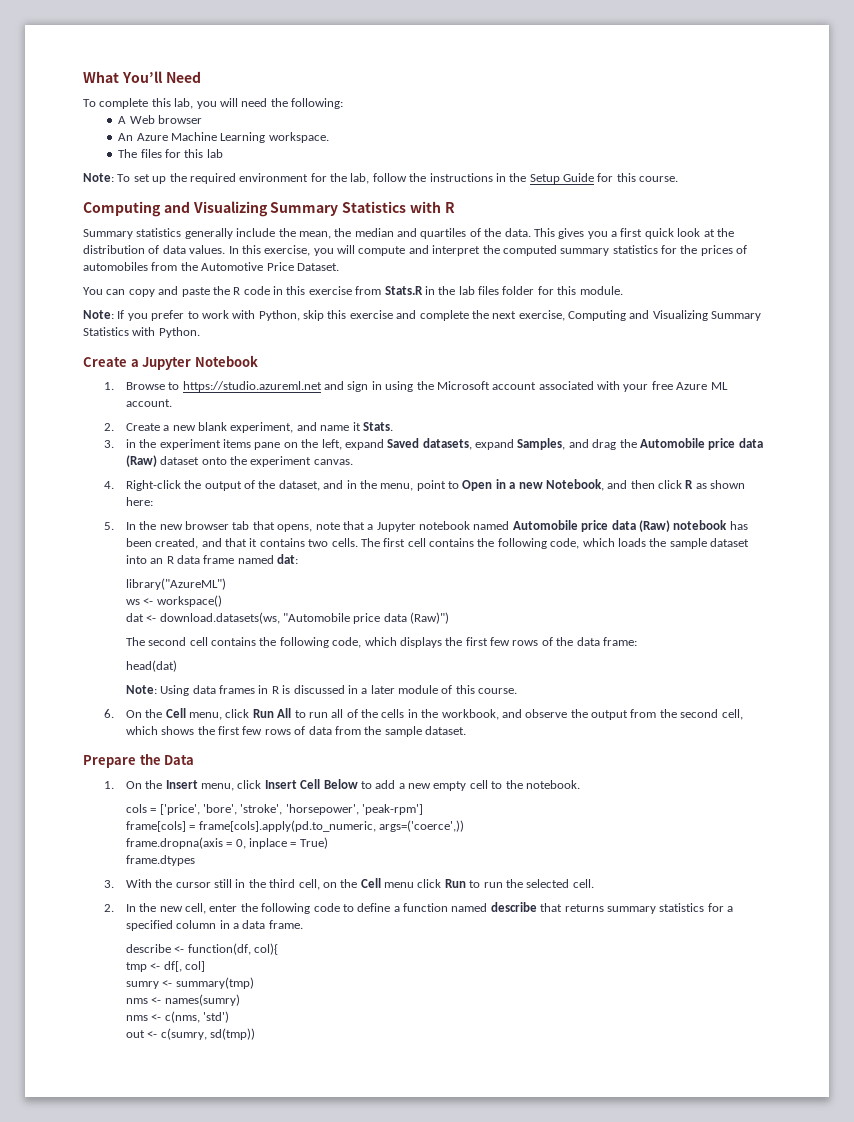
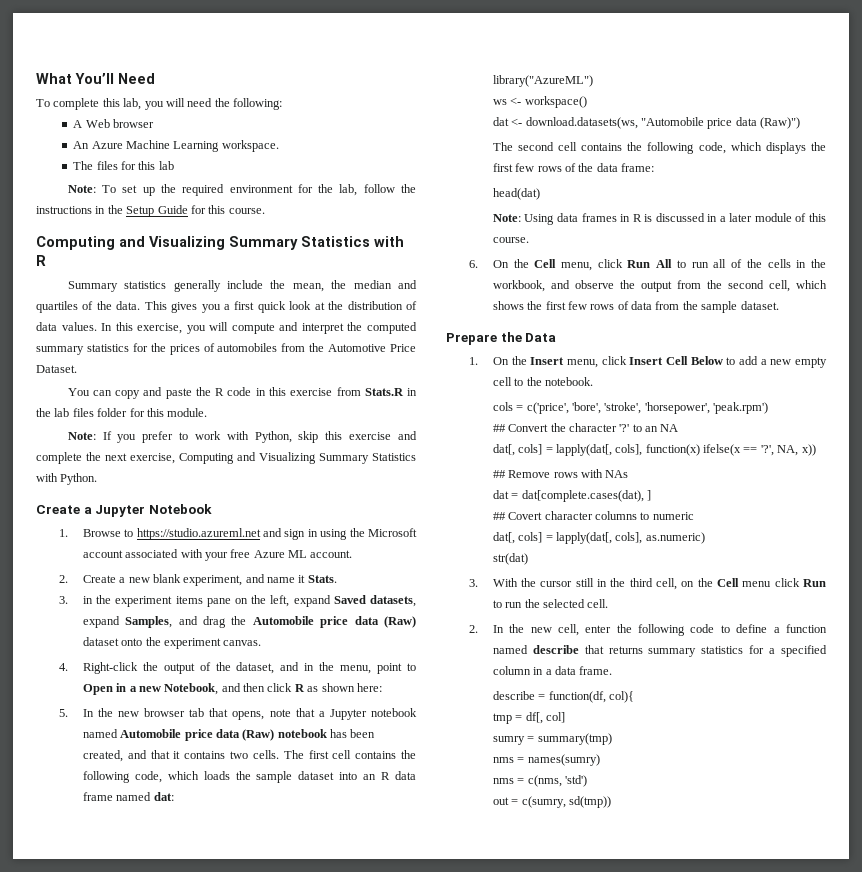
- cols = ['price', 'bore', 'stroke', 'horsepower', 'peak-rpm']
- frame[cols] = frame[cols].apply(pd.to_numeric, args=('coerce',))
- frame.dropna(axis = 0, inplace = True)
- frame.dtypes
+ cols = c('price', 'bore', 'stroke', 'horsepower', 'peak.rpm')
+ ## Convert the character '?' to an NA
+ dat[, cols] = lapply(dat[, cols], function(x) ifelse(x == '?', NA, x))
+ ## Remove rows with NAs
+ dat = dat[complete.cases(dat), ]
+ ## Covert character columns to numeric
+ dat[, cols] = lapply(dat[, cols], as.numeric)
+ str(dat)
- describe <- function(df, col){
+ describe = function(df, col){
- tmp <- df[, col]
+ tmp = df[, col]
- sumry <- summary(tmp)
+ sumry = summary(tmp)
- nms <- names(sumry)
+ nms = names(sumry)
- nms <- c(nms, 'std')
+ nms = c(nms, 'std')
- out <- c(sumry, sd(tmp))
+ out = c(sumry, sd(tmp))

